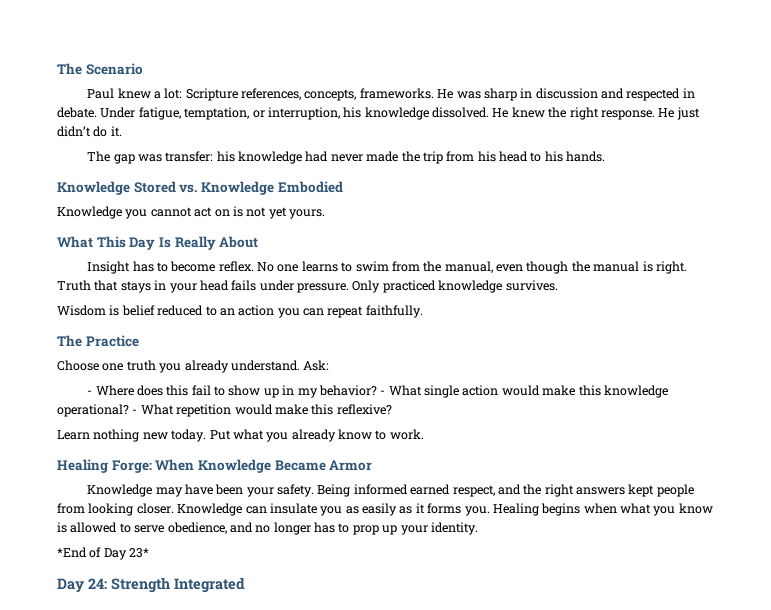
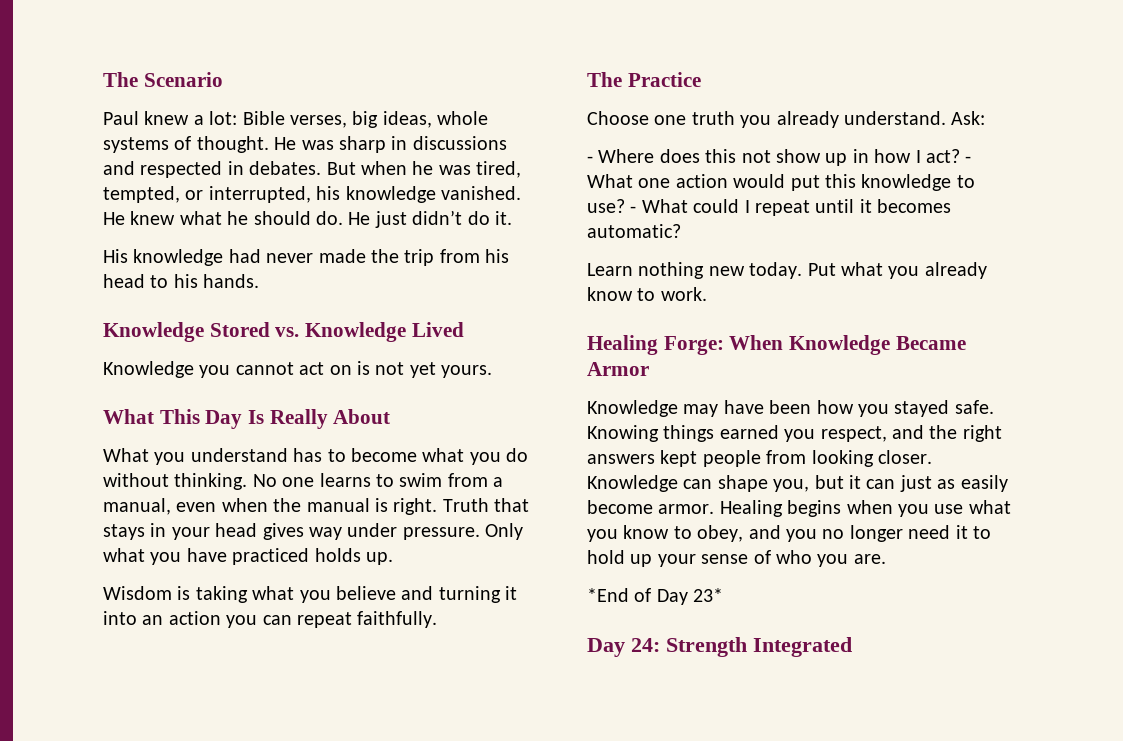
- Paul knew a lot: Scripture references, concepts, frameworks.
+ Paul knew a lot: Bible verses, big ideas, whole systems of thought.
- He was sharp in discussion and respected in debate. Under fatigue, temptation, or interruption, his knowledge dissolved.
+ He was sharp in discussions and respected in debates. But when he was tired, tempted, or interrupted, his knowledge vanished.
- He knew the right response.
+ He knew what he should do.
- The gap was transfer: his knowledge had never made the trip from his head to his hands.
+ His knowledge had never made the trip from his head to his hands.
- Knowledge Stored vs. Knowledge Embodied
+ Knowledge Stored vs. Knowledge Lived
- Insight has to become reflex.
+ What you understand has to become what you do without thinking.
- No one learns to swim from the manual, even though the manual is right.
+ No one learns to swim from a manual, even when the manual is right.
- Truth that stays in your head fails under pressure.
+ Truth that stays in your head gives way under pressure.
- Only practiced knowledge survives.
- Wisdom is belief reduced to an action you can repeat faithfully.
+ Only what you have practiced holds up.
+ Wisdom is taking what you believe and turning it into an action you can repeat faithfully.
- - Where does this fail to show up in my behavior? - What single action would make this knowledge operational? - What repetition would make this reflexive?
+ - Where does this not show up in how I act? - What one action would put this knowledge to use? - What could I repeat until it becomes automatic?
- Knowledge may have been your safety. Being informed earned respect, and the right answers kept people from looking closer.
+ Knowledge may have been how you stayed safe. Knowing things earned you respect, and the right answers kept people from looking closer.
- Knowledge can insulate you as easily as it forms you.
+ Knowledge can shape you, but it can just as easily become armor.
- Healing begins when what you know is allowed to serve obedience, and no longer has to prop up your identity.
+ Healing begins when you use what you know to obey, and you no longer need it to hold up your sense of who you are.

